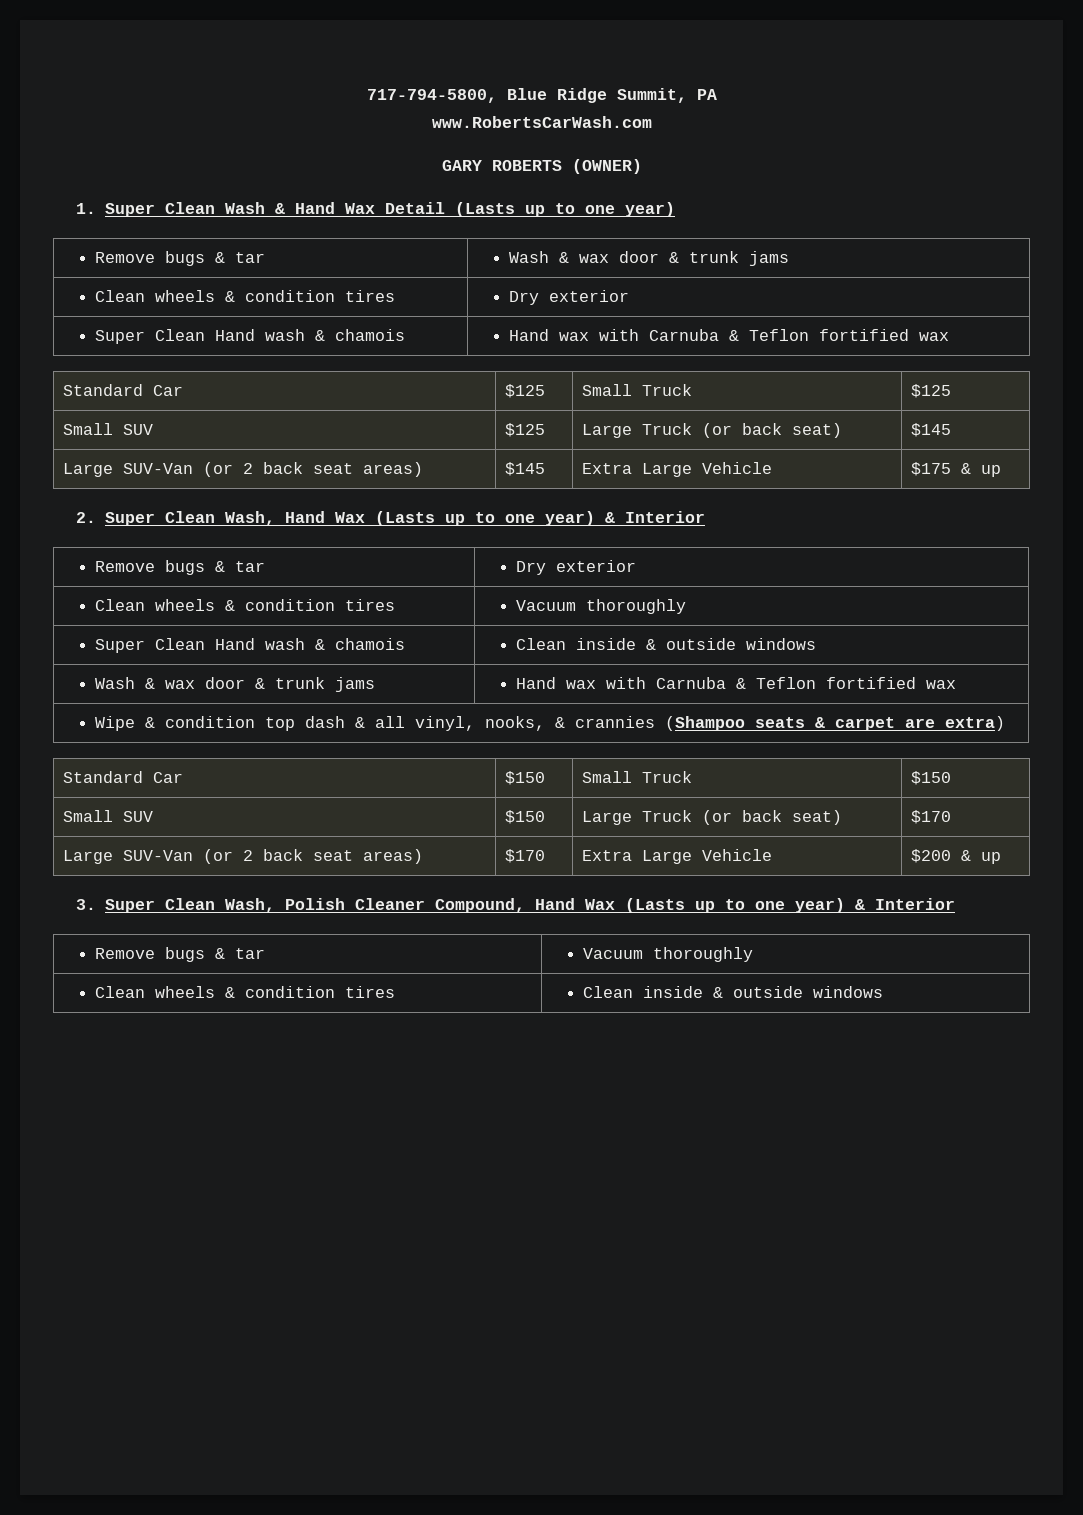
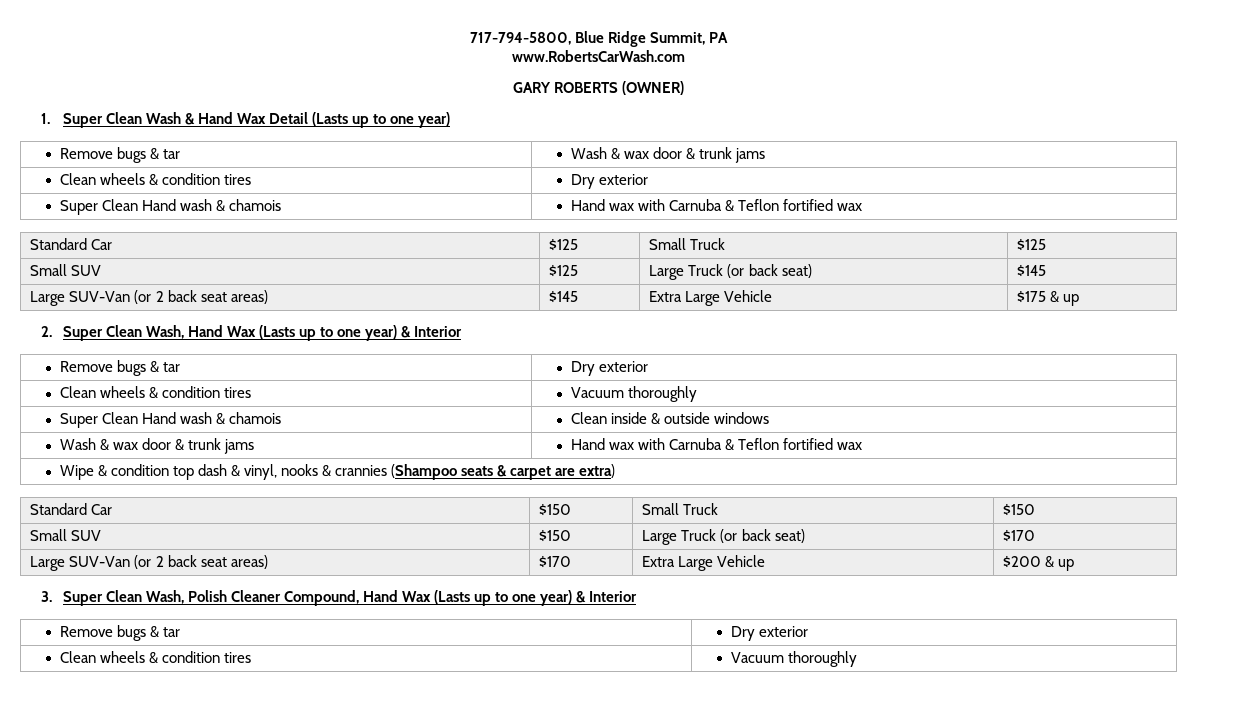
- Wipe & condition top dash & all vinyl, nooks, & crannies (Shampoo seats & carpet are extra)
+ Wipe & condition top dash & vinyl, nooks & crannies (Shampoo seats & carpet are extra)
  3. Super Clean Wash, Polish Cleaner Compound, Hand Wax (Lasts up to one year) & Interior
- Remove bugs & tar | Vacuum thoroughly
- Clean wheels & condition tires | Clean inside & outside windows
+ Remove bugs & tar | Dry exterior
+ Clean wheels & condition tires | Vacuum thoroughly

